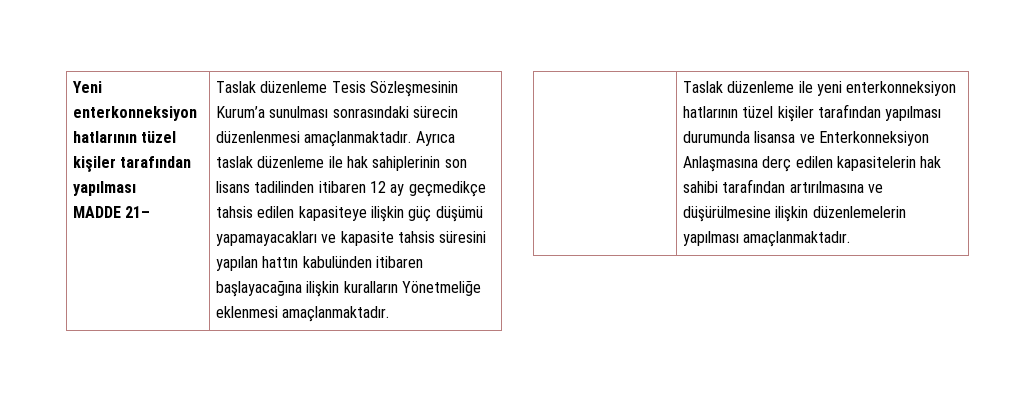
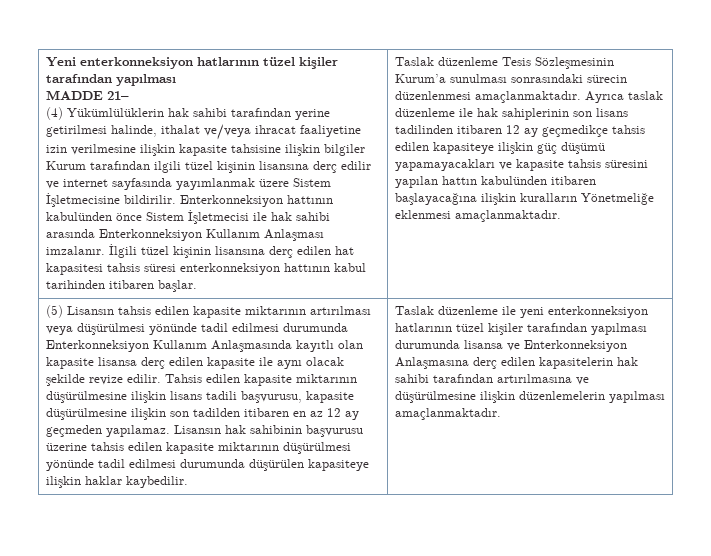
+ (4) Yükümlülüklerin hak sahibi tarafından yerine getirilmesi halinde, ithalat ve/veya ihracat faaliyetine izin verilmesine ilişkin kapasite tahsisine ilişkin bilgiler Kurum tarafından ilgili tüzel kişinin lisansına derç edilir ve internet sayfasında yayımlanmak üzere Sistem İşletmecisine bildirilir. Enterkonneksiyon hattının kabulünden önce Sistem İşletmecisi ile hak sahibi arasında Enterkonneksiyon Kullanım Anlaşması imzalanır. İlgili tüzel kişinin lisansına derç edilen hat kapasitesi tahsis süresi enterkonneksiyon hattının kabul tarihinden itibaren başlar.
+ (5) Lisansın tahsis edilen kapasite miktarının artırılması veya düşürülmesi yönünde tadil edilmesi durumunda Enterkonneksiyon Kullanım Anlaşmasında kayıtlı olan kapasite lisansa derç edilen kapasite ile aynı olacak şekilde revize edilir. Tahsis edilen kapasite miktarının düşürülmesine ilişkin lisans tadili başvurusu, kapasite düşürülmesine ilişkin son tadilden itibaren en az 12 ay geçmeden yapılamaz. Lisansın hak sahibinin başvurusu üzerine tahsis edilen kapasite miktarının düşürülmesi yönünde tadil edilmesi durumunda düşürülen kapasiteye ilişkin haklar kaybedilir.

